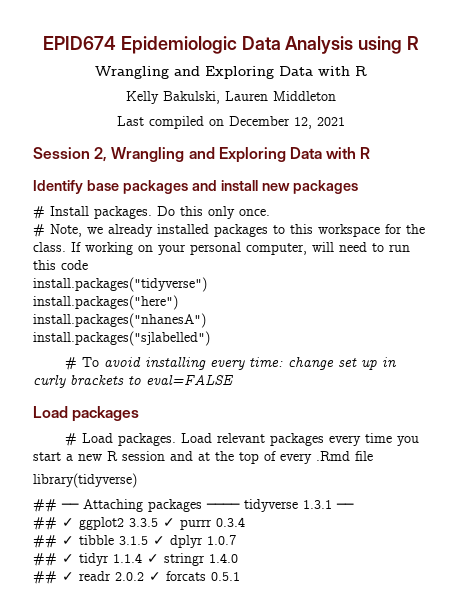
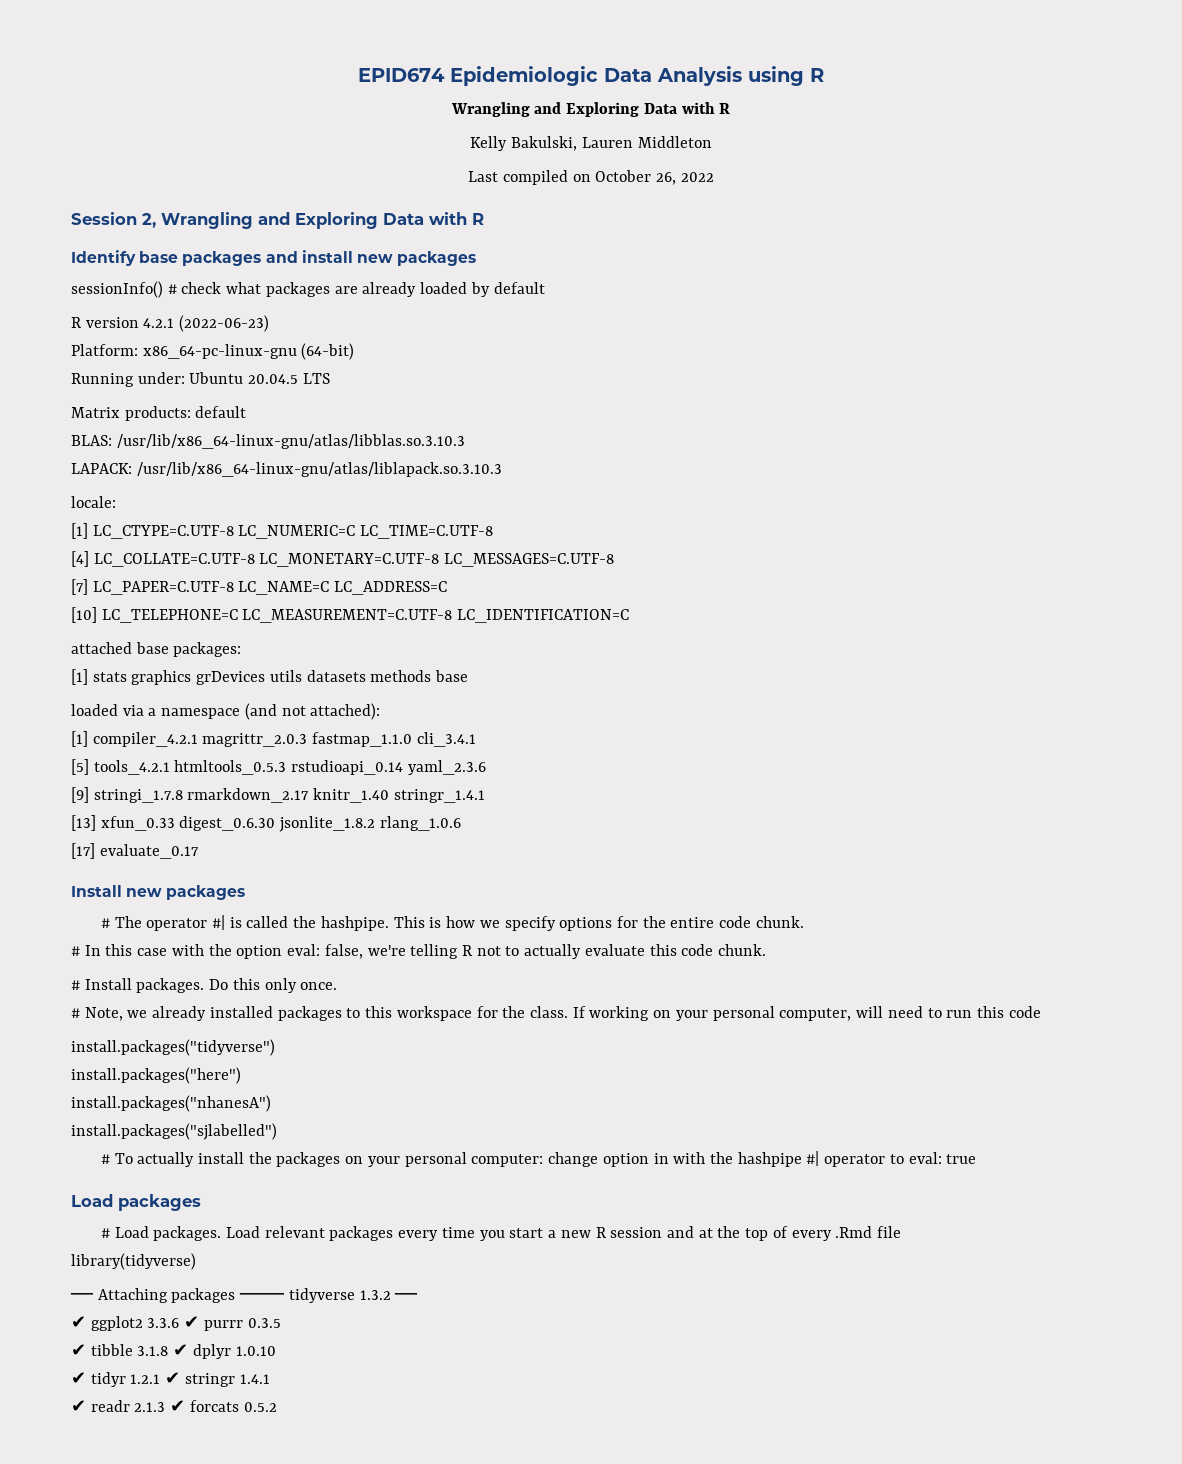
- Last compiled on December 12, 2021
+ Last compiled on October 26, 2022
+ sessionInfo() # check what packages are already loaded by default
+ R version 4.2.1 (2022-06-23)
+ Platform: x86_64-pc-linux-gnu (64-bit)
+ Running under: Ubuntu 20.04.5 LTS
+ Matrix products: default
+ BLAS: /usr/lib/x86_64-linux-gnu/atlas/libblas.so.3.10.3
+ LAPACK: /usr/lib/x86_64-linux-gnu/atlas/liblapack.so.3.10.3
+ locale:
+ [1] LC_CTYPE=C.UTF-8 LC_NUMERIC=C LC_TIME=C.UTF-8
+ [4] LC_COLLATE=C.UTF-8 LC_MONETARY=C.UTF-8 LC_MESSAGES=C.UTF-8
+ [7] LC_PAPER=C.UTF-8 LC_NAME=C LC_ADDRESS=C
+ [10] LC_TELEPHONE=C LC_MEASUREMENT=C.UTF-8 LC_IDENTIFICATION=C
+ attached base packages:
+ [1] stats graphics grDevices utils datasets methods base
+ loaded via a namespace (and not attached):
+ [1] compiler_4.2.1 magrittr_2.0.3 fastmap_1.1.0 cli_3.4.1
+ [5] tools_4.2.1 htmltools_0.5.3 rstudioapi_0.14 yaml_2.3.6
+ [9] stringi_1.7.8 rmarkdown_2.17 knitr_1.40 stringr_1.4.1
+ [13] xfun_0.33 digest_0.6.30 jsonlite_1.8.2 rlang_1.0.6
+ [17] evaluate_0.17
+ Install new packages
+ # The operator #| is called the hashpipe. This is how we specify options for the entire code chunk.
+ # In this case with the option eval: false, we're telling R not to actually evaluate this code chunk.
- # To avoid installing every time: change set up in curly brackets to eval=FALSE
+ # To actually install the packages on your personal computer: change option in with the hashpipe #| operator to eval: true
- ## ── Attaching packages ──── tidyverse 1.3.1 ──
+ ── Attaching packages ──── tidyverse 1.3.2 ──
- ## ✓ ggplot2 3.3.5 ✓ purrr 0.3.4
- ## ✓ tibble 3.1.5 ✓ dplyr 1.0.7
- ## ✓ tidyr 1.1.4 ✓ stringr 1.4.0
- ## ✓ readr 2.0.2 ✓ forcats 0.5.1
+ ✔ ggplot2 3.3.6 ✔ purrr 0.3.5
+ ✔ tibble 3.1.8 ✔ dplyr 1.0.10
+ ✔ tidyr 1.2.1 ✔ stringr 1.4.1
+ ✔ readr 2.1.3 ✔ forcats 0.5.2

